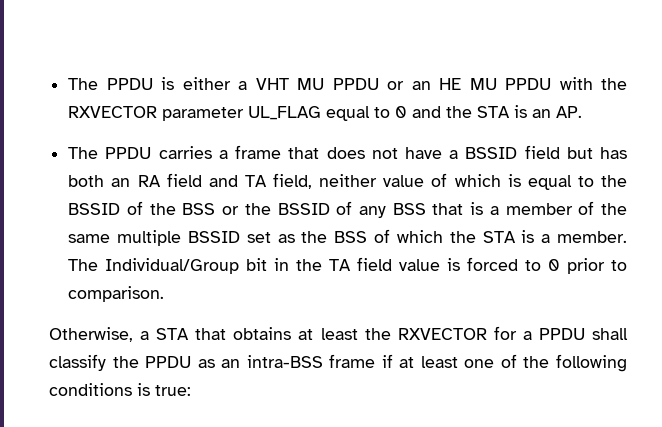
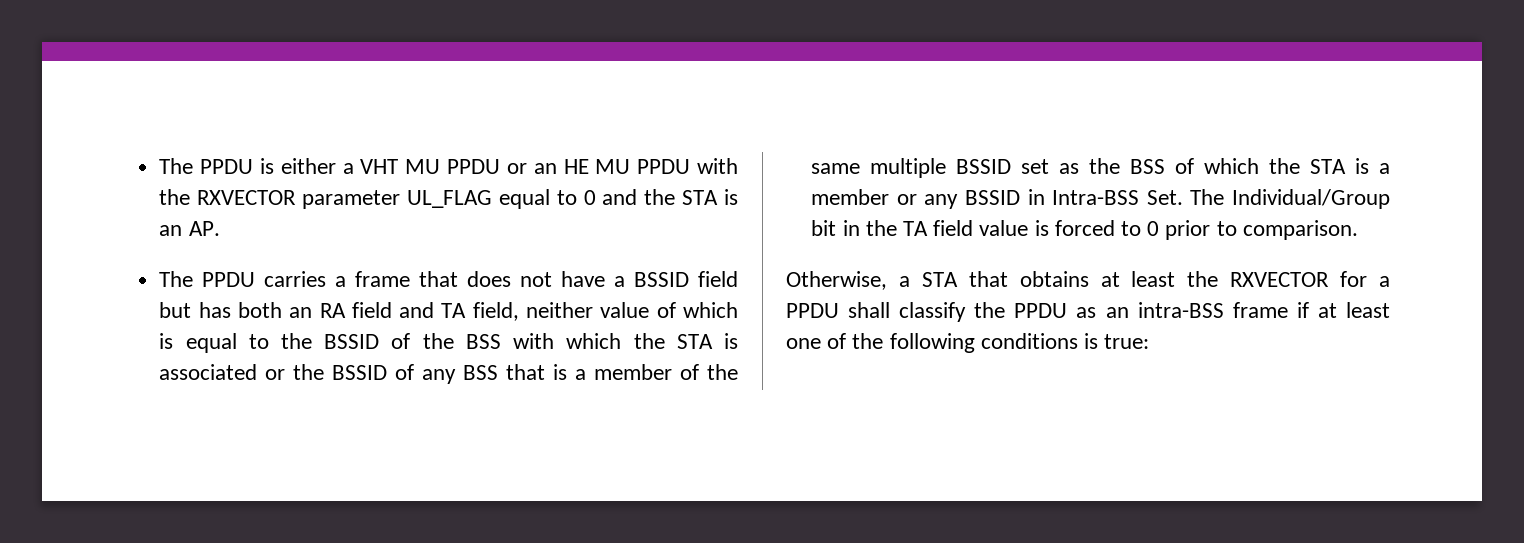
- The PPDU carries a frame that does not have a BSSID field but has both an RA field and TA field, neither value of which is equal to the BSSID of the BSS or the BSSID of any BSS that is a member of the same multiple BSSID set as the BSS of which the STA is a member. The Individual/Group bit in the TA field value is forced to 0 prior to comparison.
+ The PPDU carries a frame that does not have a BSSID field but has both an RA field and TA field, neither value of which is equal to the BSSID of the BSS with which the STA is associated or the BSSID of any BSS that is a member of the same multiple BSSID set as the BSS of which the STA is a member or any BSSID in Intra-BSS Set. The Individual/Group bit in the TA field value is forced to 0 prior to comparison.

